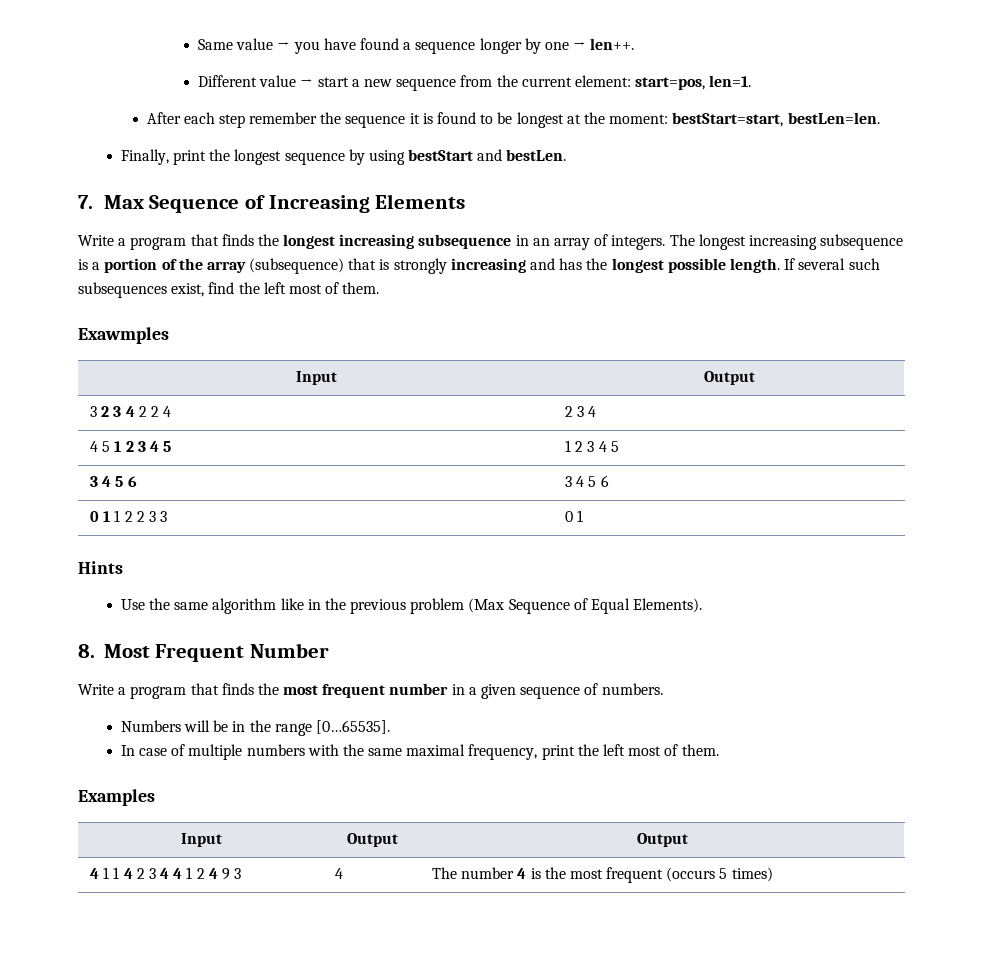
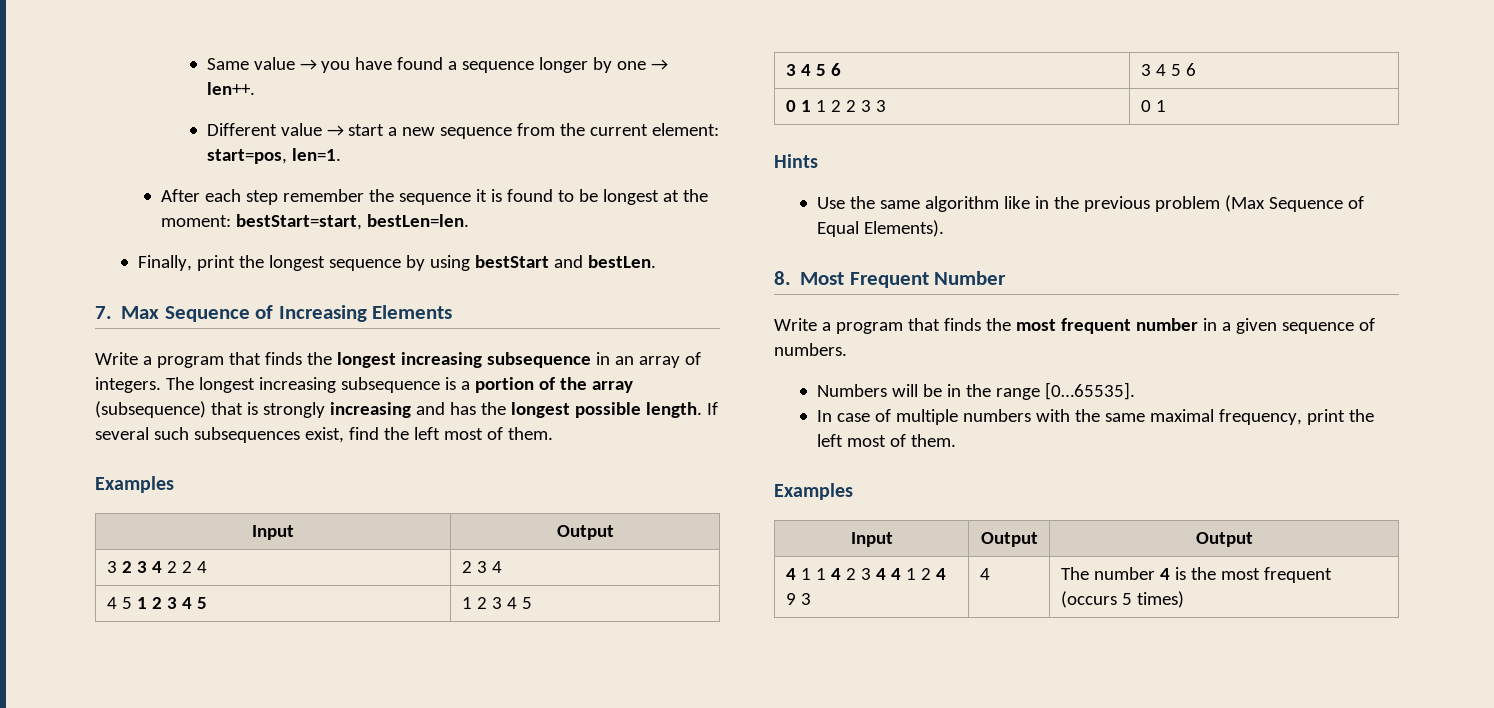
  If several such subsequences exist, find the left most of them.
- Exawmples
+ Examples

